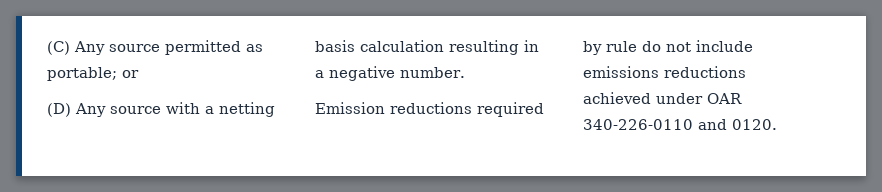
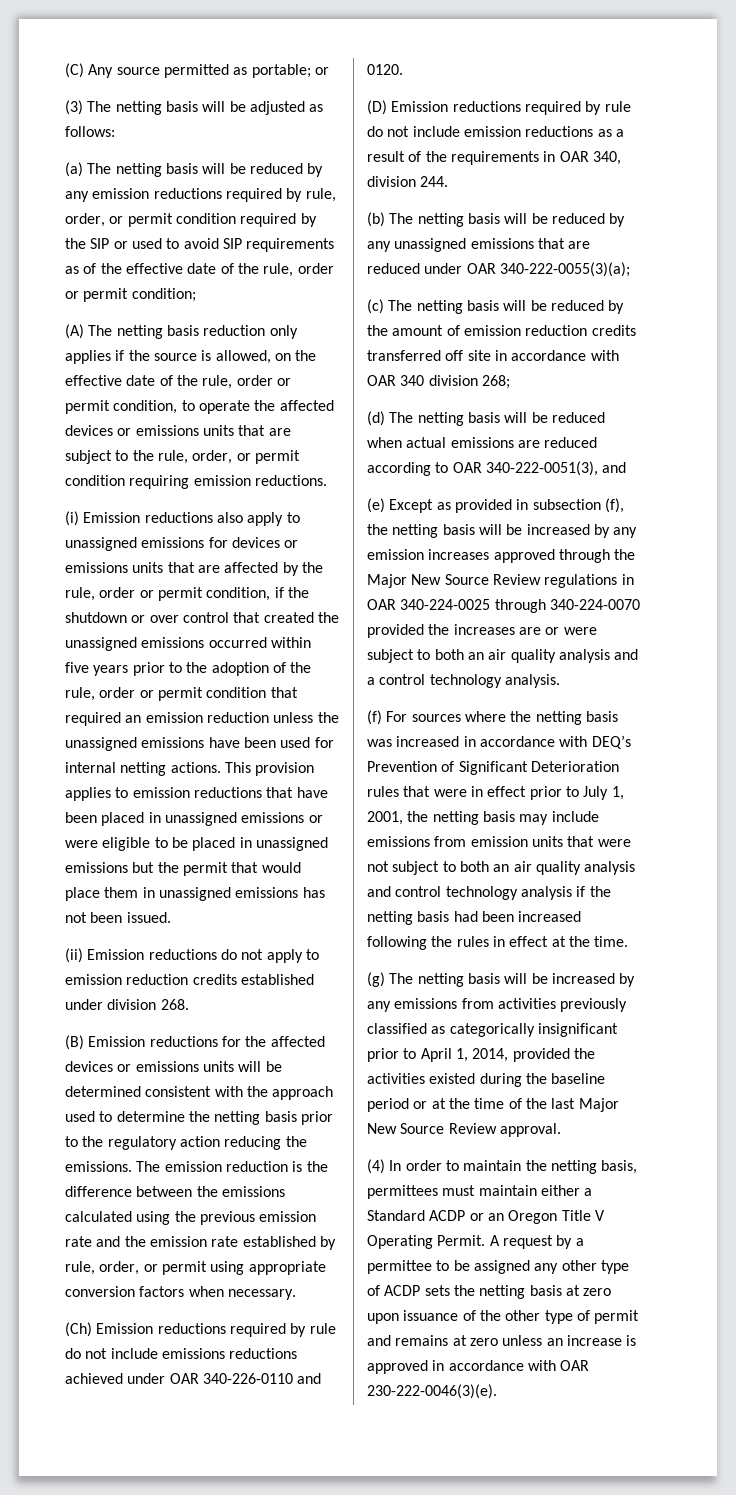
- (D) Any source with a netting basis calculation resulting in a negative number.
- Emission reductions required by rule do not include emissions reductions achieved under OAR 340-226-0110 and 0120.
+ (3) The netting basis will be adjusted as follows:
+ (a) The netting basis will be reduced by any emission reductions required by rule, order, or permit condition required by the SIP or used to avoid SIP requirements as of the effective date of the rule, order or permit condition;
+ (A) The netting basis reduction only applies if the source is allowed, on the effective date of the rule, order or permit condition, to operate the affected devices or emissions units that are subject to the rule, order, or permit condition requiring emission reductions.
+ (i) Emission reductions also apply to unassigned emissions for devices or emissions units that are affected by the rule, order or permit condition, if the shutdown or over control that created the unassigned emissions occurred within five years prior to the adoption of the rule, order or permit condition that required an emission reduction unless the unassigned emissions have been used for internal netting actions. This provision applies to emission reductions that have been placed in unassigned emissions or were eligible to be placed in unassigned emissions but the permit that would place them in unassigned emissions has not been issued.
+ (ii) Emission reductions do not apply to emission reduction credits established under division 268.
+ (B) Emission reductions for the affected devices or emissions units will be determined consistent with the approach used to determine the netting basis prior to the regulatory action reducing the emissions. The emission reduction is the difference between the emissions calculated using the previous emission rate and the emission rate established by rule, order, or permit using appropriate conversion factors when necessary.
+ (Ch) Emission reductions required by rule do not include emissions reductions achieved under OAR 340-226-0110 and 0120.
+ (D) Emission reductions required by rule do not include emission reductions as a result of the requirements in OAR 340, division 244.
+ (b) The netting basis will be reduced by any unassigned emissions that are reduced under OAR 340-222-0055(3)(a);
+ (c) The netting basis will be reduced by the amount of emission reduction credits transferred off site in accordance with OAR 340 division 268;
+ (d) The netting basis will be reduced when actual emissions are reduced according to OAR 340-222-0051(3), and
+ (e) Except as provided in subsection (f), the netting basis will be increased by any emission increases approved through the Major New Source Review regulations in OAR 340-224-0025 through 340-224-0070 provided the increases are or were subject to both an air quality analysis and a control technology analysis.
+ (f) For sources where the netting basis was increased in accordance with DEQ’s Prevention of Significant Deterioration rules that were in effect prior to July 1, 2001, the netting basis may include emissions from emission units that were not subject to both an air quality analysis and control technology analysis if the netting basis had been increased following the rules in effect at the time.
+ (g) The netting basis will be increased by any emissions from activities previously classified as categorically insignificant prior to April 1, 2014, provided the activities existed during the baseline period or at the time of the last Major New Source Review approval.
+ (4) In order to maintain the netting basis, permittees must maintain either a Standard ACDP or an Oregon Title V Operating Permit. A request by a permittee to be assigned any other type of ACDP sets the netting basis at zero upon issuance of the other type of permit and remains at zero unless an increase is approved in accordance with OAR 230-222-0046(3)(e).

